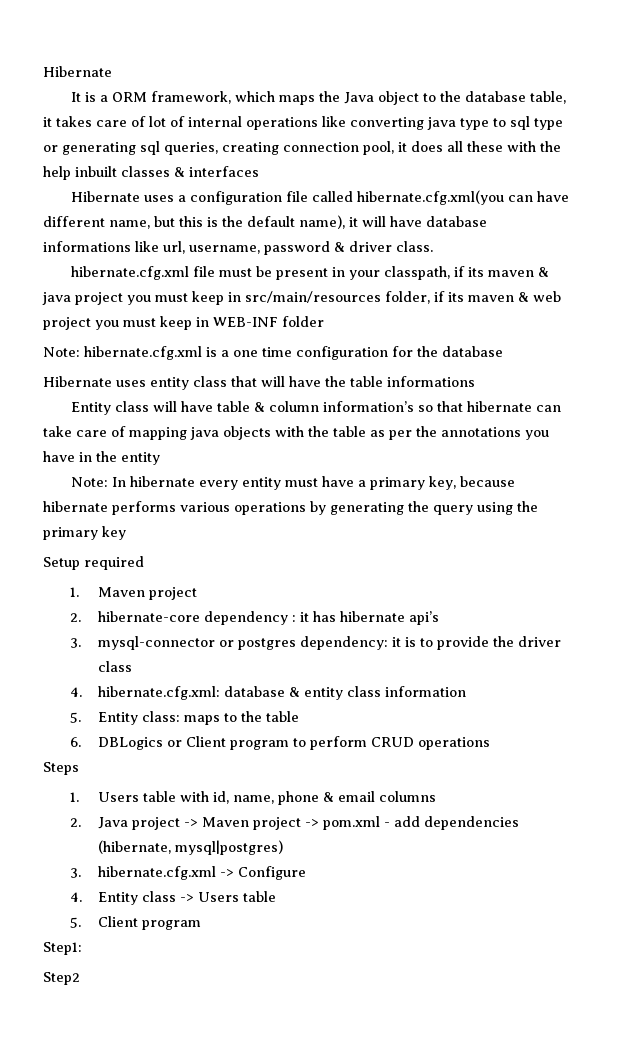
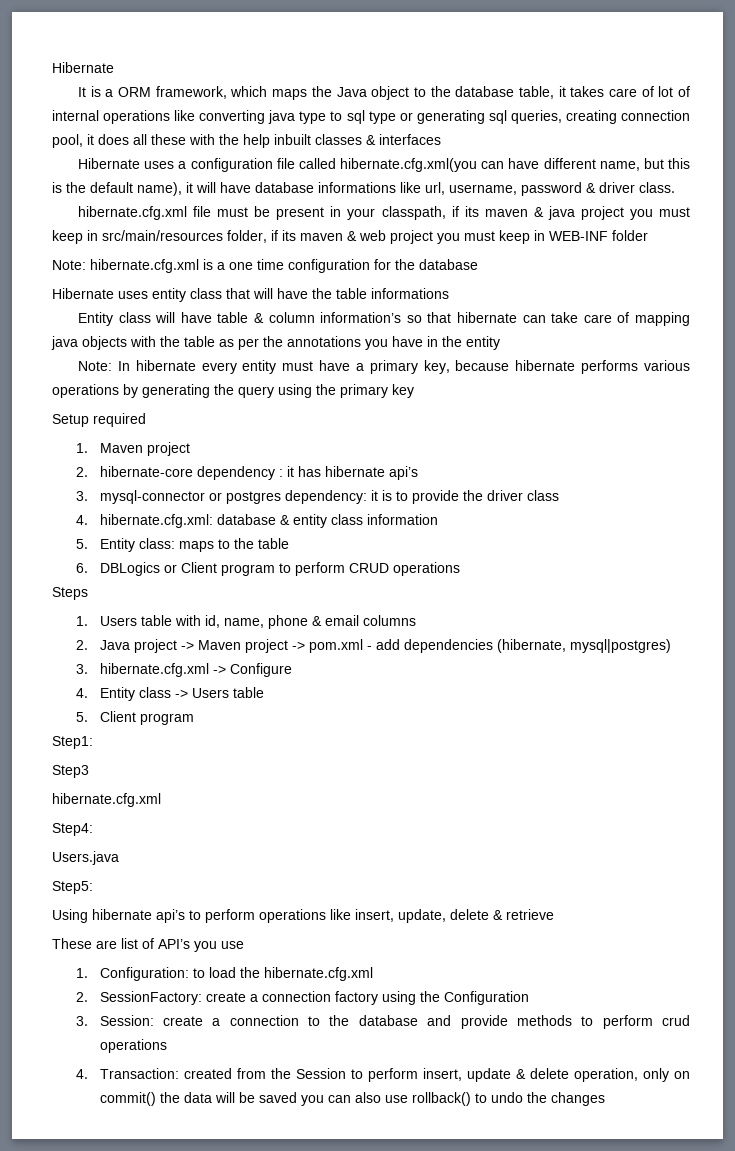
- Step2
+ Step3
+ hibernate.cfg.xml
+ Step4:
+ Users.java
+ Step5:
+ Using hibernate api’s to perform operations like insert, update, delete & retrieve
+ These are list of API’s you use
+ 1. Configuration: to load the hibernate.cfg.xml
+ 2. SessionFactory: create a connection factory using the Configuration
+ 3. Session: create a connection to the database and provide methods to perform crud operations
+ 4. Transaction: created from the Session to perform insert, update & delete operation, only on commit() the data will be saved you can also use rollback() to undo the changes

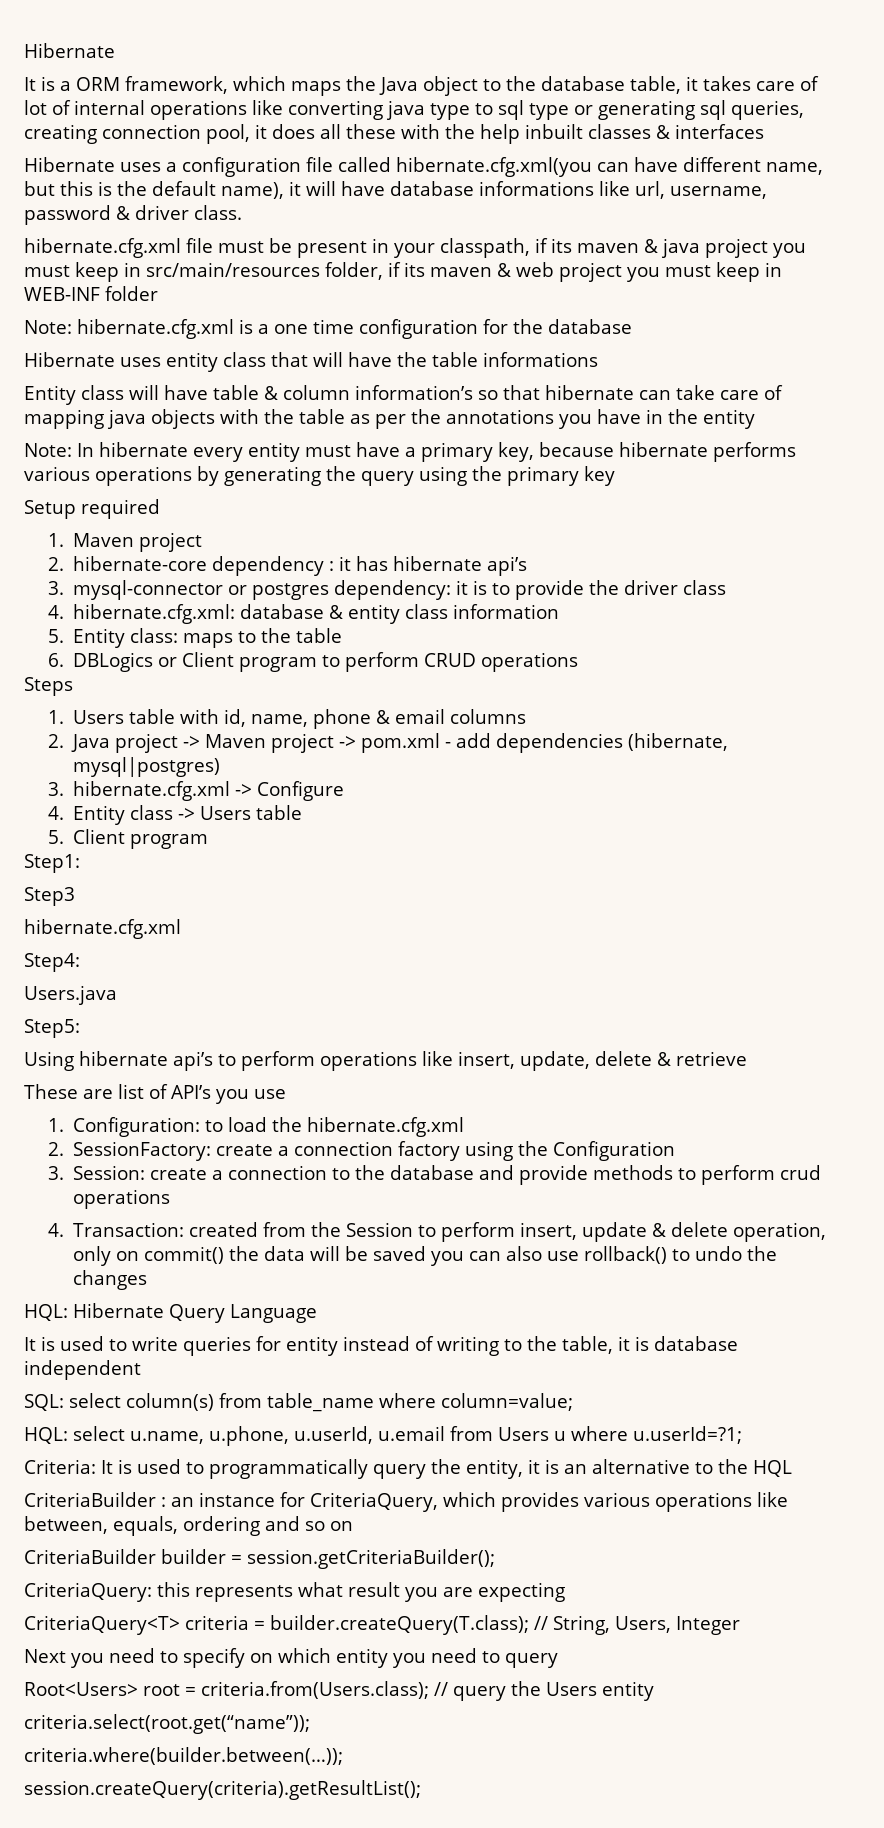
+ HQL: Hibernate Query Language
+ It is used to write queries for entity instead of writing to the table, it is database independent
+ SQL: select column(s) from table_name where column=value;
+ HQL: select u.name, u.phone, u.userId, u.email from Users u where u.userId=?1;
+ Criteria: It is used to programmatically query the entity, it is an alternative to the HQL
+ CriteriaBuilder : an instance for CriteriaQuery, which provides various operations like between, equals, ordering and so on
+ CriteriaBuilder builder = session.getCriteriaBuilder();
+ CriteriaQuery: this represents what result you are expecting
+ CriteriaQuery<T> criteria = builder.createQuery(T.class); // String, Users, Integer
+ Next you need to specify on which entity you need to query
+ Root<Users> root = criteria.from(Users.class); // query the Users entity
+ criteria.select(root.get(“name”));
+ criteria.where(builder.between(…));
+ session.createQuery(criteria).getResultList();

